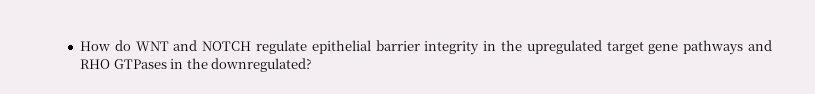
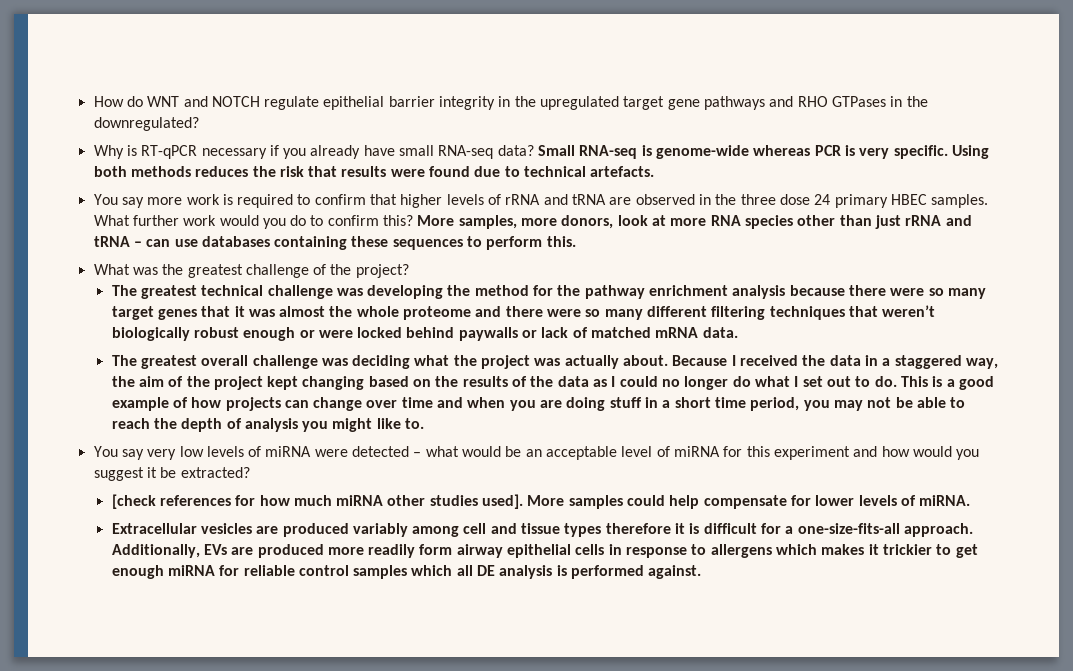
+ Why is RT-qPCR necessary if you already have small RNA-seq data? Small RNA-seq is genome-wide whereas PCR is very specific. Using both methods reduces the risk that results were found due to technical artefacts.
+ You say more work is required to confirm that higher levels of rRNA and tRNA are observed in the three dose 24 primary HBEC samples. What further work would you do to confirm this? More samples, more donors, look at more RNA species other than just rRNA and tRNA – can use databases containing these sequences to perform this.
+ What was the greatest challenge of the project?
+ The greatest technical challenge was developing the method for the pathway enrichment analysis because there were so many target genes that it was almost the whole proteome and there were so many different filtering techniques that weren’t biologically robust enough or were locked behind paywalls or lack of matched mRNA data.
+ The greatest overall challenge was deciding what the project was actually about. Because I received the data in a staggered way, the aim of the project kept changing based on the results of the data as I could no longer do what I set out to do. This is a good example of how projects can change over time and when you are doing stuff in a short time period, you may not be able to reach the depth of analysis you might like to.
+ You say very low levels of miRNA were detected – what would be an acceptable level of miRNA for this experiment and how would you suggest it be extracted?
+ [check references for how much miRNA other studies used]. More samples could help compensate for lower levels of miRNA.
+ Extracellular vesicles are produced variably among cell and tissue types therefore it is difficult for a one-size-fits-all approach. Additionally, EVs are produced more readily form airway epithelial cells in response to allergens which makes it trickier to get enough miRNA for reliable control samples which all DE analysis is performed against.

